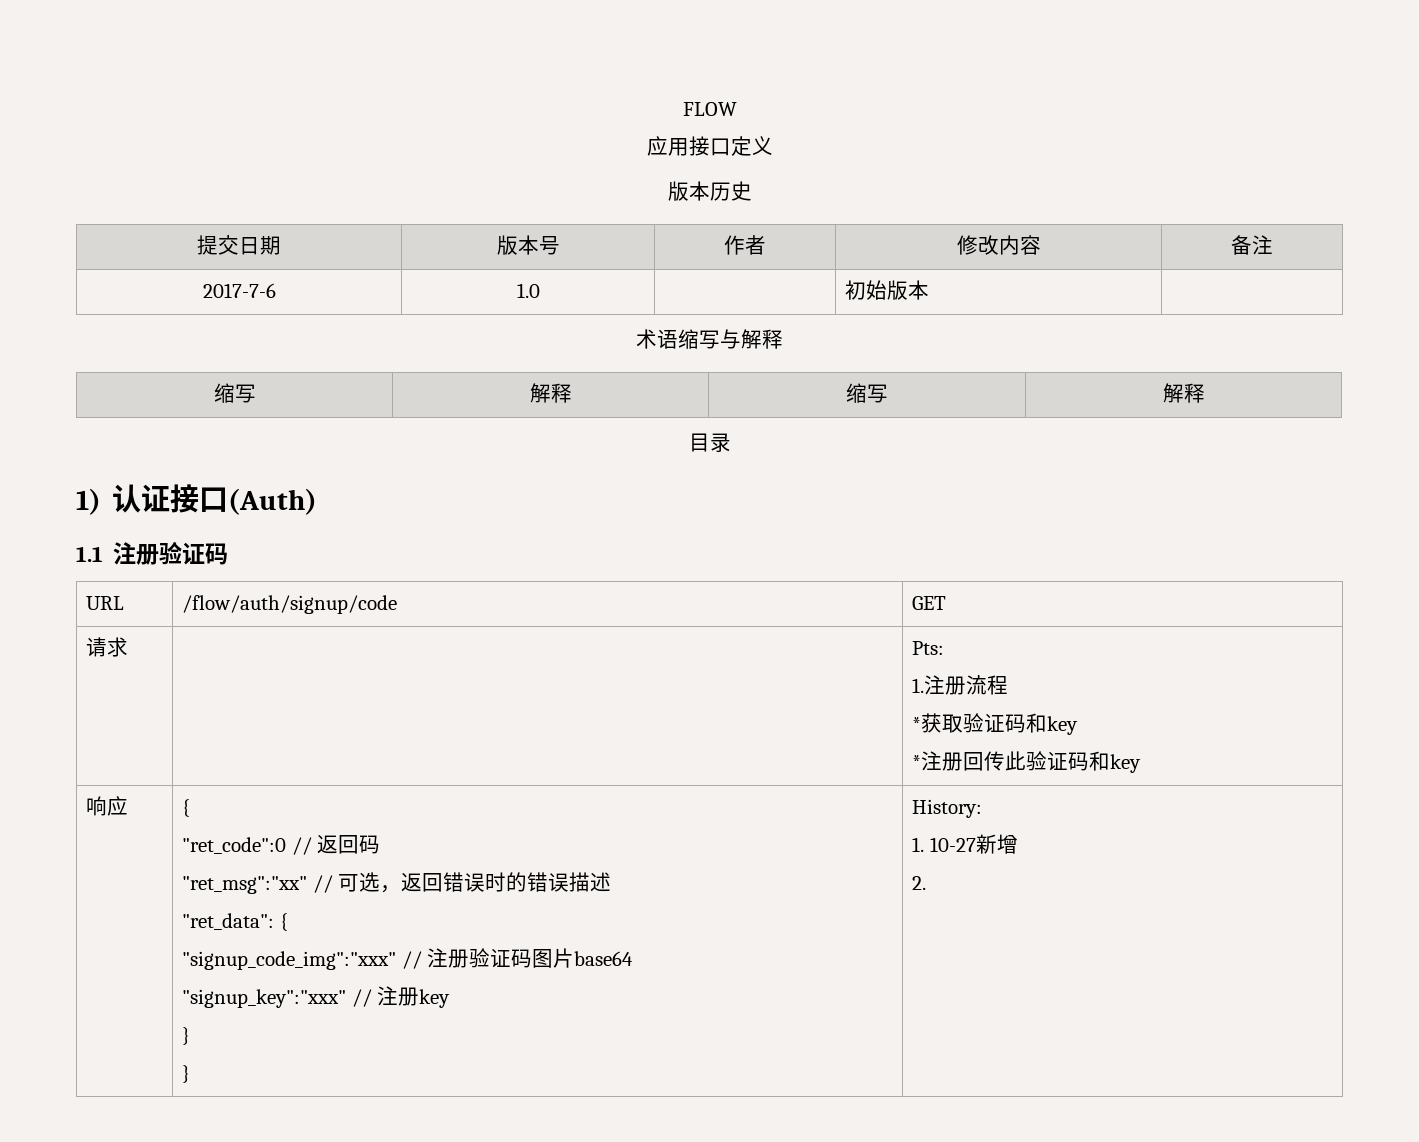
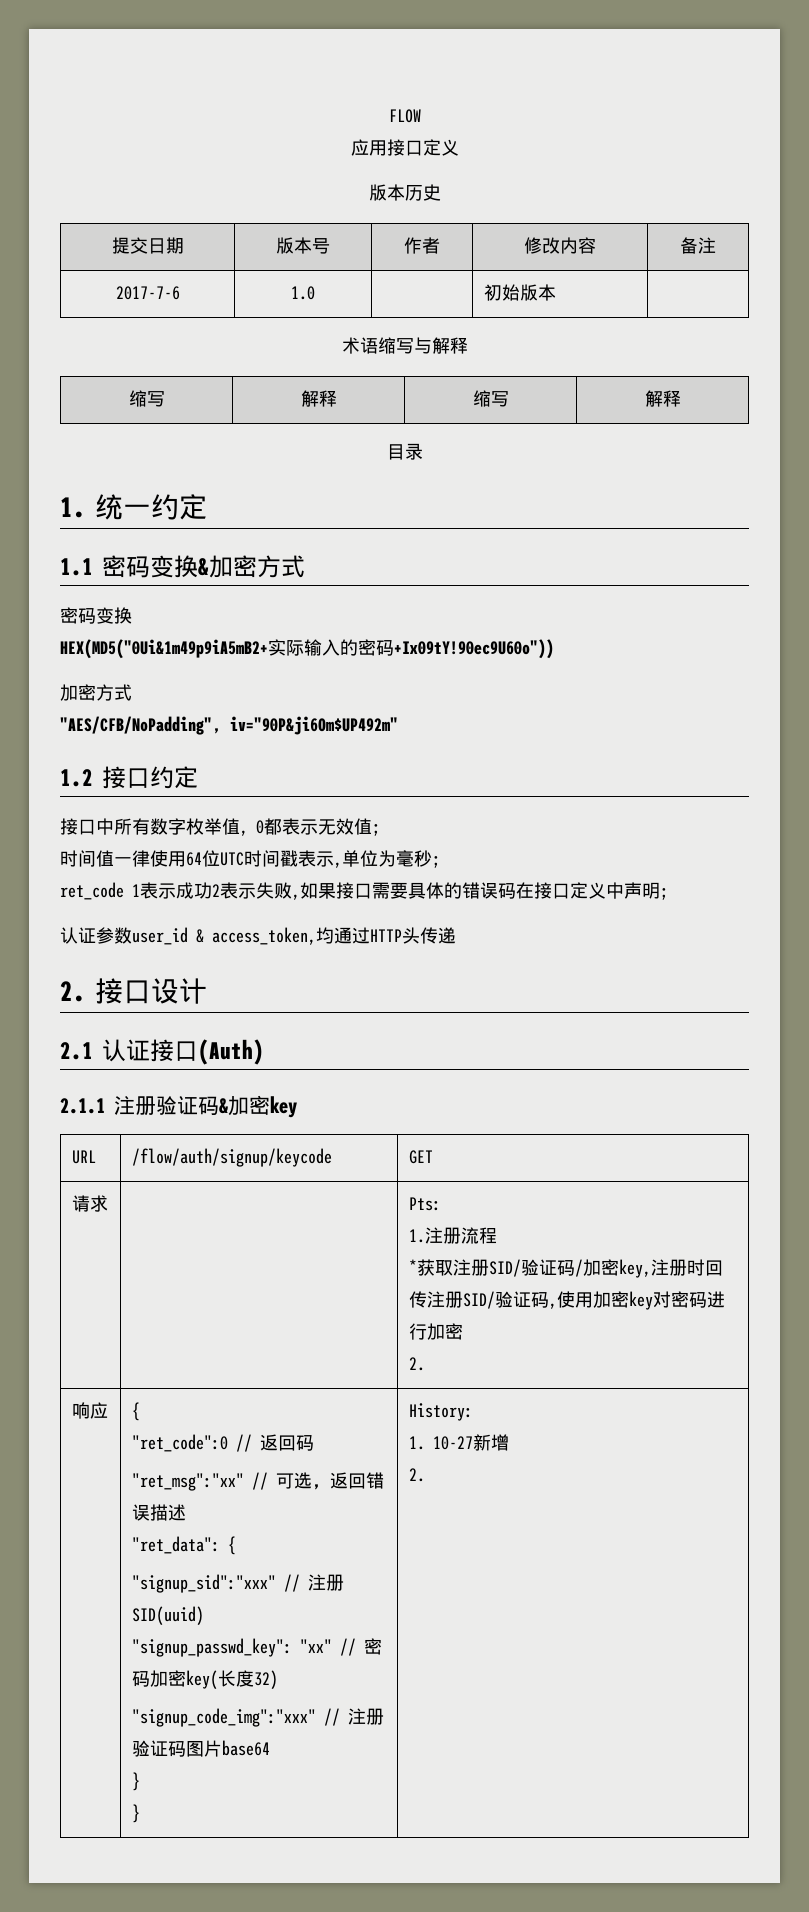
- 1)认证接口(Auth)
+ 1.统一约定
+ 1.1密码变换&加密方式
+ 密码变换
+ HEX(MD5("0Ui&1m49p9iA5mB2+实际输入的密码+Ix09tY!90ec9U60o"))
+ 加密方式
+ "AES/CFB/NoPadding"，iv="90P&ji6Om$UP492m"
+ 1.2接口约定
+ 接口中所有数字枚举值, 0都表示无效值;
+ 时间值一律使用64位UTC时间戳表示,单位为毫秒;
+ ret_code 1表示成功2表示失败,如果接口需要具体的错误码在接口定义中声明;
+ 认证参数user_id & access_token,均通过HTTP头传递
+ 2.接口设计
+ 2.1认证接口(Auth)
- 1.1注册验证码
+ 2.1.1注册验证码&加密key
- URL | /flow/auth/signup/code | GET
+ URL | /flow/auth/signup/keycode | GET
  请求 | | Pts:
  1.注册流程
- *获取验证码和key
- *注册回传此验证码和key
+ *获取注册SID/验证码/加密key,注册时回传注册SID/验证码,使用加密key对密码进行加密
+ 2.
  响应 | {
  "ret_code":0 // 返回码
- "ret_msg":"xx" // 可选，返回错误时的错误描述
+ "ret_msg":"xx" // 可选，返回错误描述
  "ret_data": {
+ "signup_sid":"xxx" // 注册SID(uuid)
+ "signup_passwd_key": "xx" // 密码加密key(长度32)
  "signup_code_img":"xxx" // 注册验证码图片base64
- "signup_key":"xxx" // 注册key

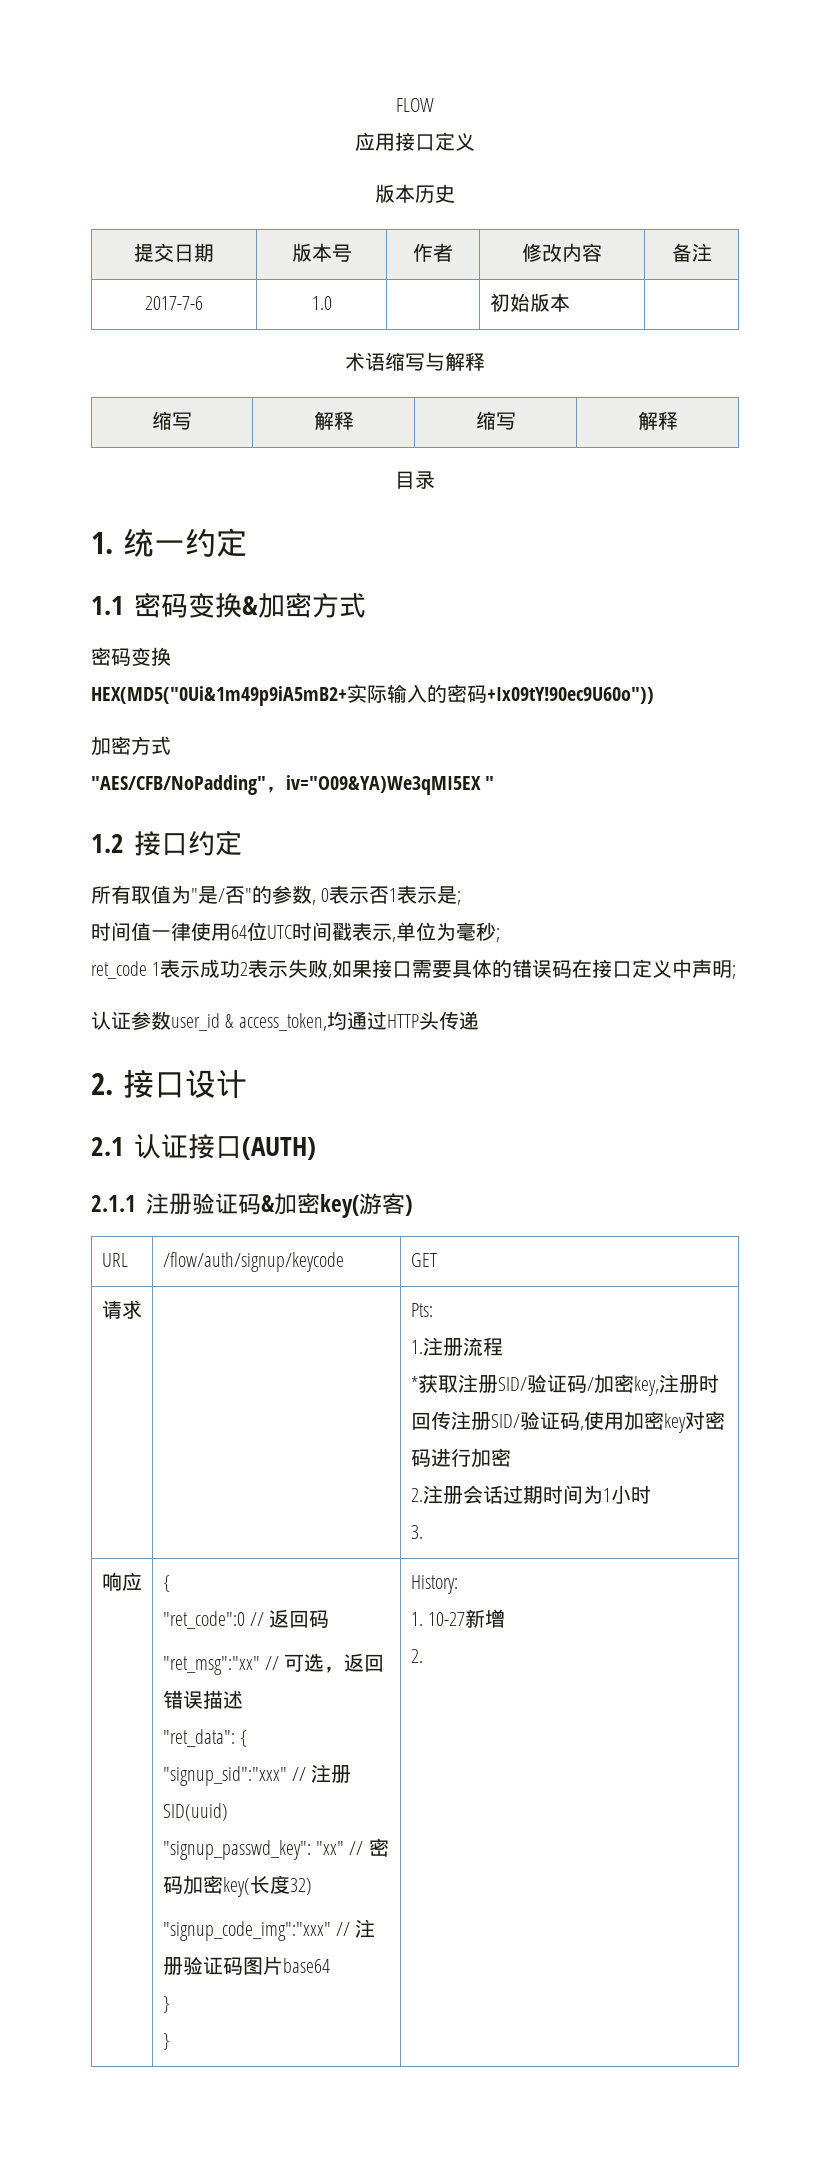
- "AES/CFB/NoPadding"，iv="90P&ji6Om$UP492m"
+ "AES/CFB/NoPadding"，iv="O09&YA)We3qMI5EX "
- 接口中所有数字枚举值, 0都表示无效值;
+ 所有取值为"是/否"的参数, 0表示否1表示是;
- 2.1认证接口(Auth)
+ 2.1认证接口(AUTH)
- 2.1.1注册验证码&加密key
+ 2.1.1注册验证码&加密key(游客)
  请求 | | Pts:
  1.注册流程
  *获取注册SID/验证码/加密key,注册时回传注册SID/验证码,使用加密key对密码进行加密
- 2.
+ 2.注册会话过期时间为1小时
+ 3.

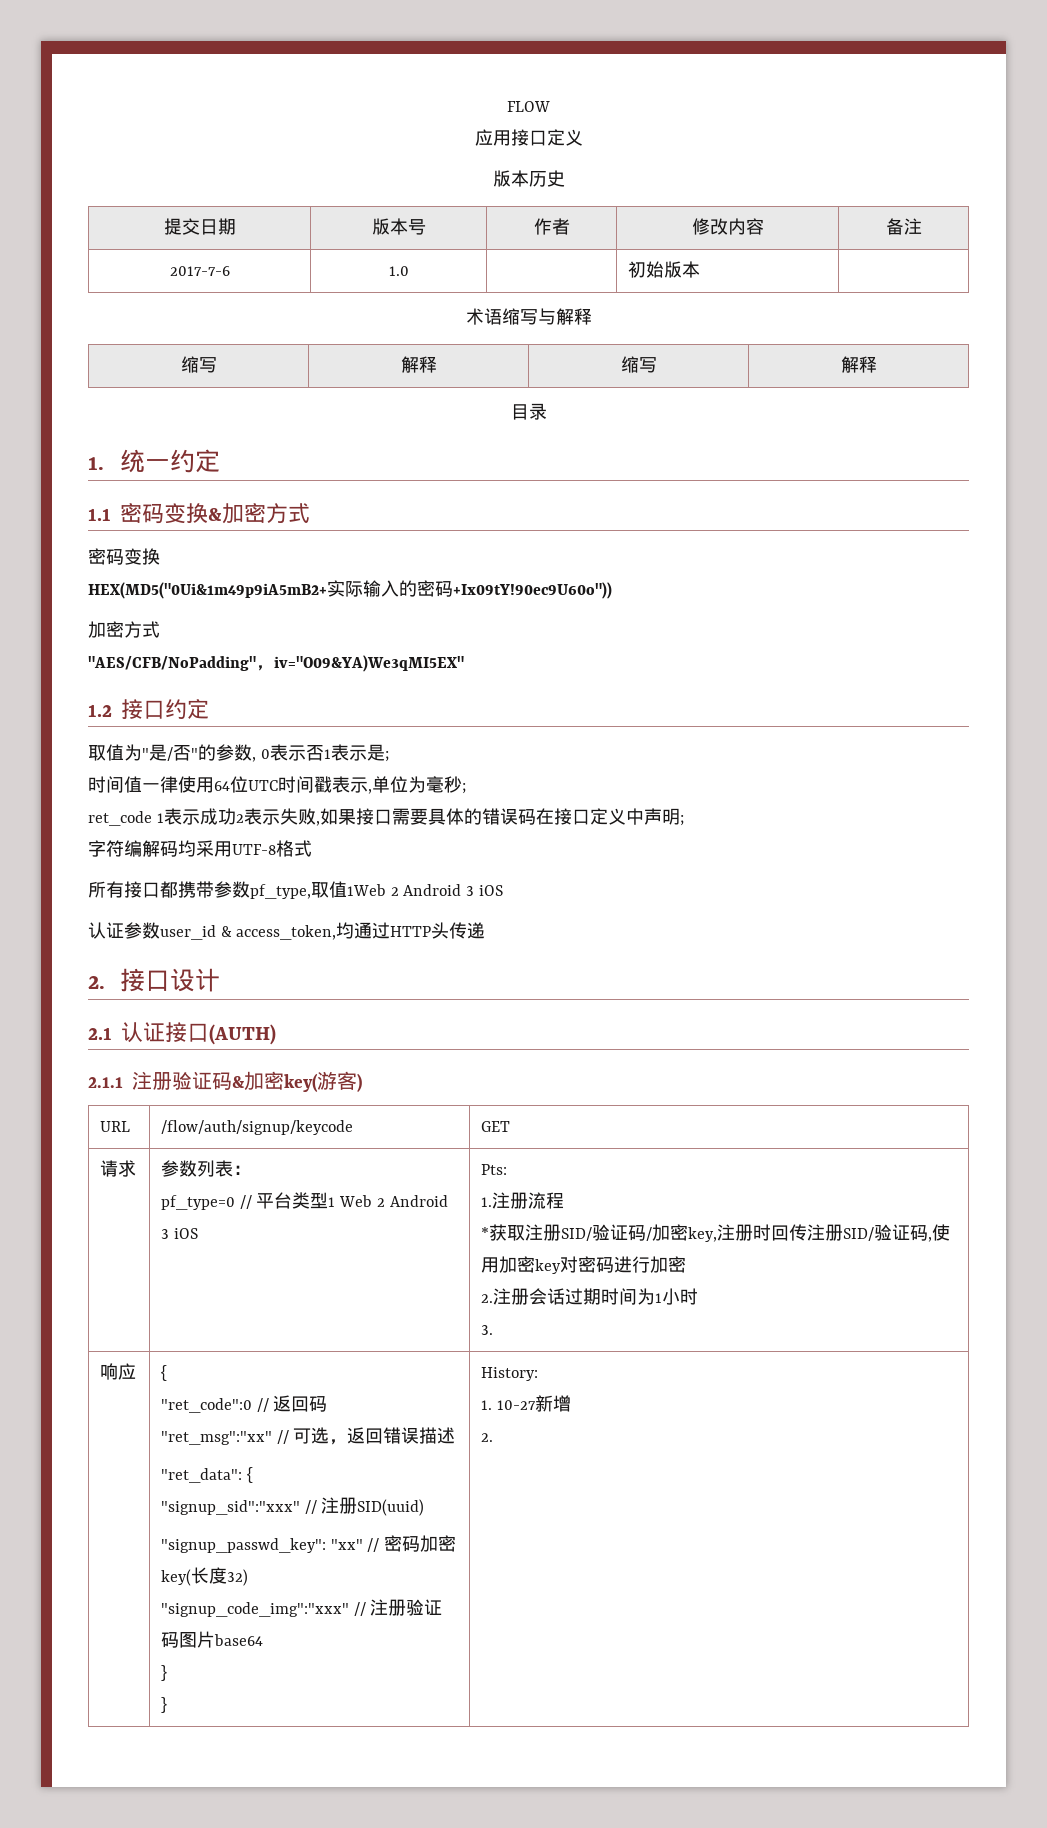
- "AES/CFB/NoPadding"，iv="O09&YA)We3qMI5EX "
+ "AES/CFB/NoPadding"，iv="O09&YA)We3qMI5EX"
- 所有取值为"是/否"的参数, 0表示否1表示是;
+ 取值为"是/否"的参数, 0表示否1表示是;
+ 字符编解码均采用UTF-8格式
+ 所有接口都携带参数pf_type,取值1Web 2 Android 3 iOS
+ 参数列表：
+ pf_type=0 // 平台类型1 Web 2 Android 3 iOS

